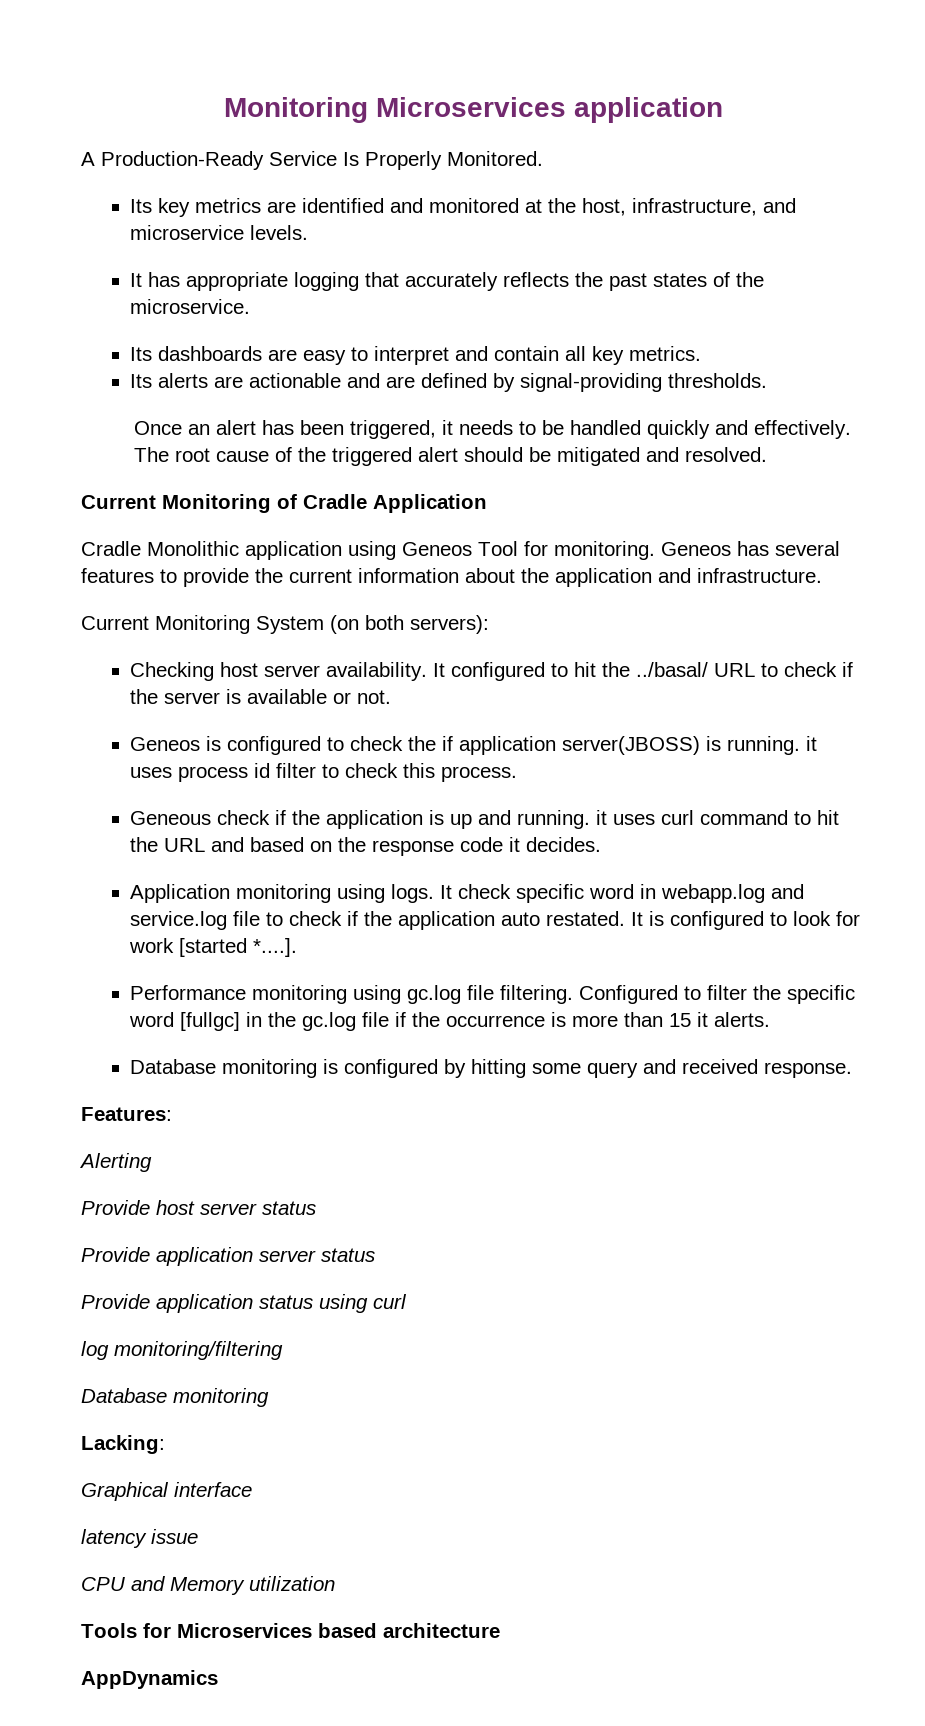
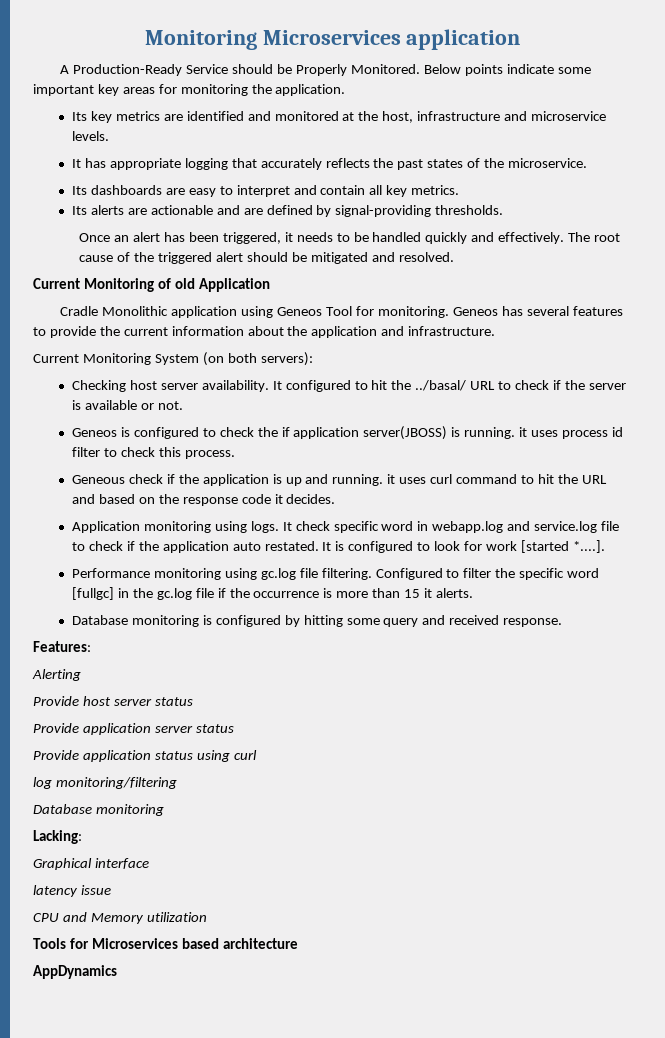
- A Production-Ready Service Is Properly Monitored.
+ A Production-Ready Service should be Properly Monitored. Below points indicate some important key areas for monitoring the application.
- Its key metrics are identified and monitored at the host, infrastructure, and microservice levels.
+ Its key metrics are identified and monitored at the host, infrastructure and microservice levels.
- Current Monitoring of Cradle Application
+ Current Monitoring of old Application

